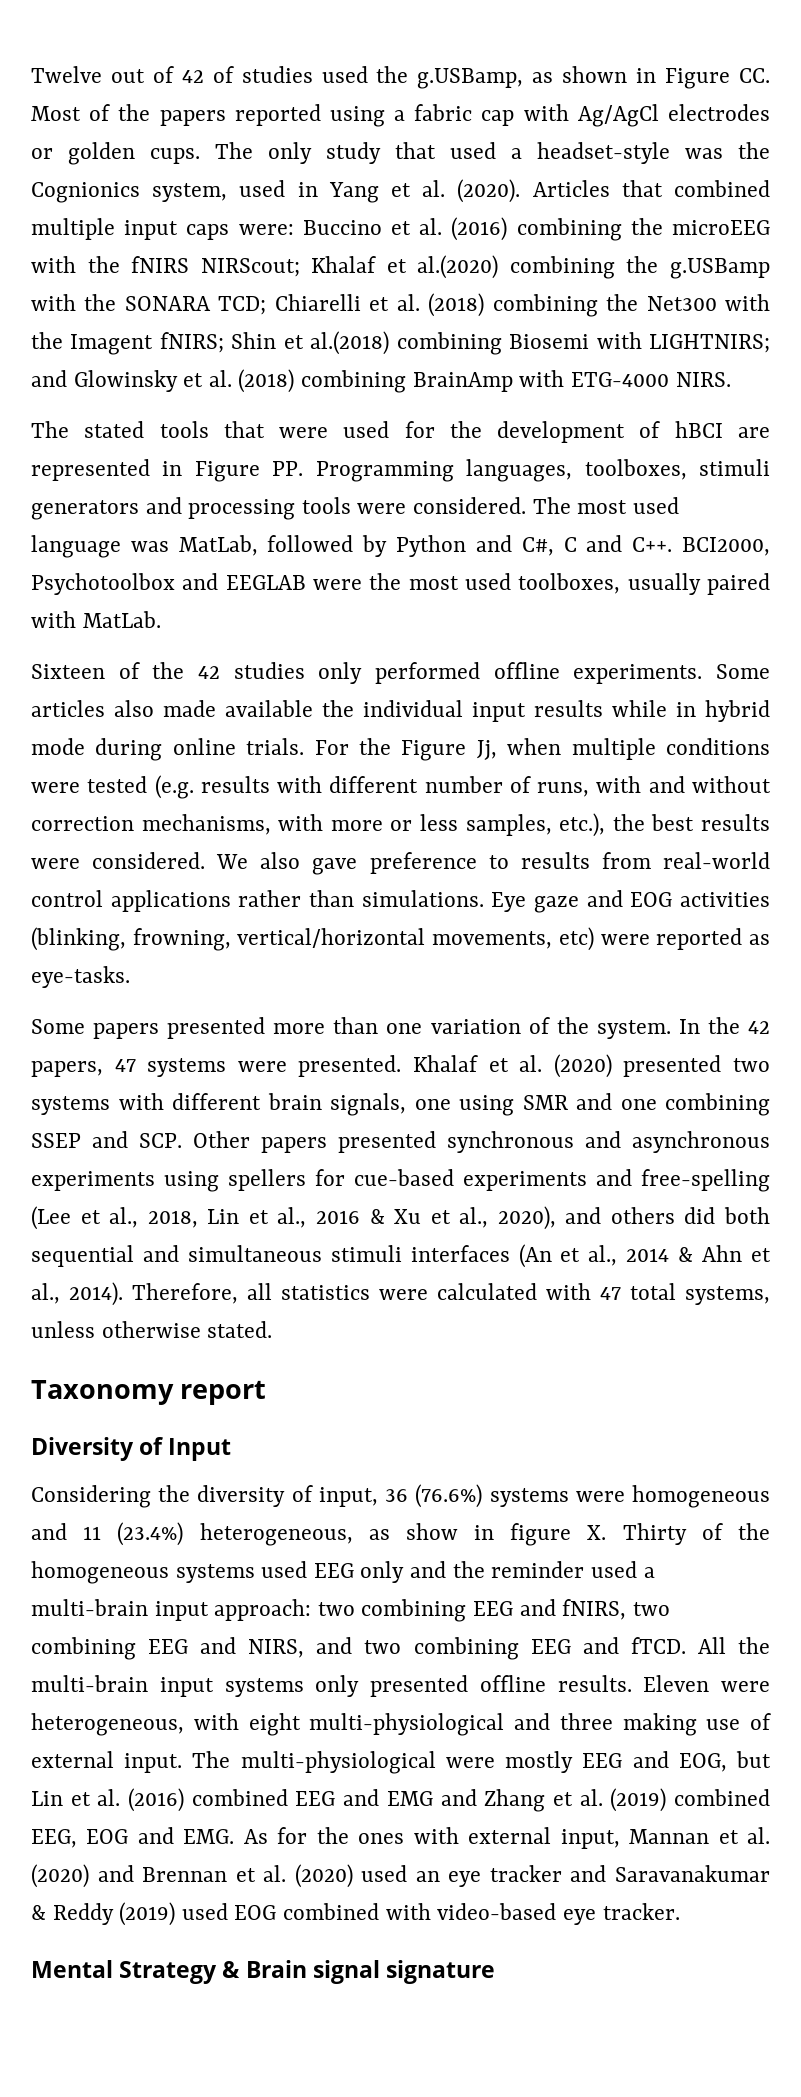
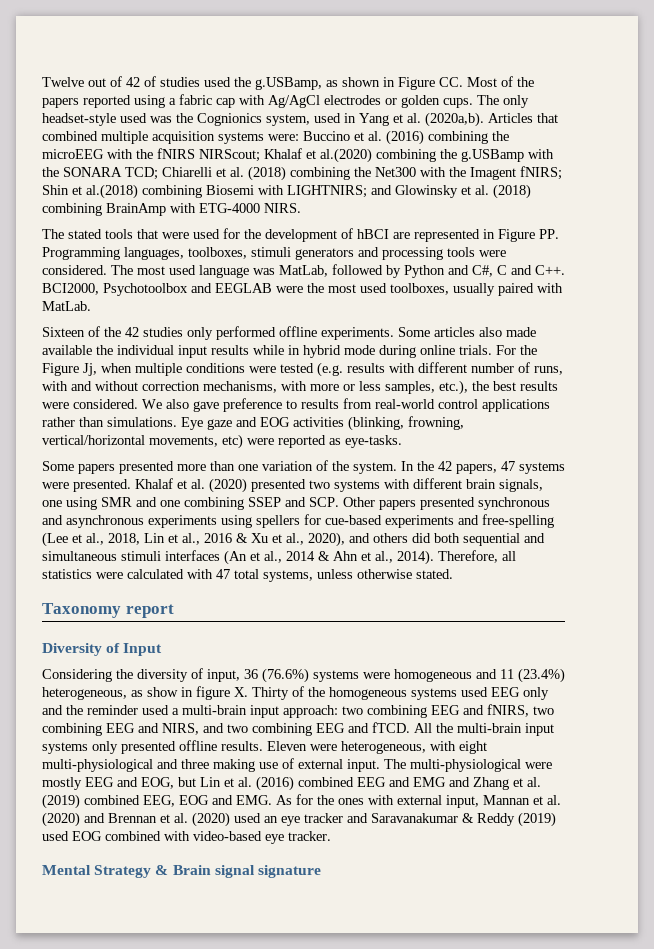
- The only study that used a headset-style was the Cognionics system, used in Yang et al. (2020).
+ The only headset-style used was the Cognionics system, used in Yang et al. (2020a,b).
- Articles that combined multiple input caps were: Buccino et al. (2016) combining the microEEG with the fNIRS NIRScout; Khalaf et al.(2020) combining the g.USBamp with the SONARA TCD; Chiarelli et al. (2018) combining the Net300 with the Imagent fNIRS; Shin et al.(2018) combining Biosemi with LIGHTNIRS; and Glowinsky et al. (2018) combining BrainAmp with ETG-4000 NIRS.
+ Articles that combined multiple acquisition systems were: Buccino et al. (2016) combining the microEEG with the fNIRS NIRScout; Khalaf et al.(2020) combining the g.USBamp with the SONARA TCD; Chiarelli et al. (2018) combining the Net300 with the Imagent fNIRS; Shin et al.(2018) combining Biosemi with LIGHTNIRS; and Glowinsky et al. (2018) combining BrainAmp with ETG-4000 NIRS.

